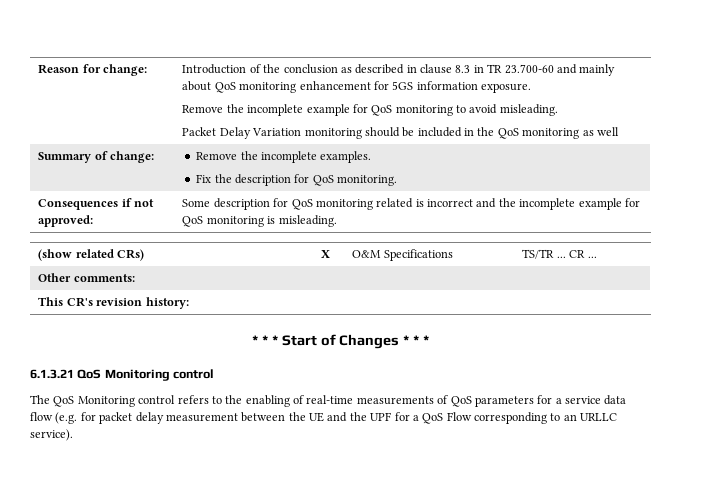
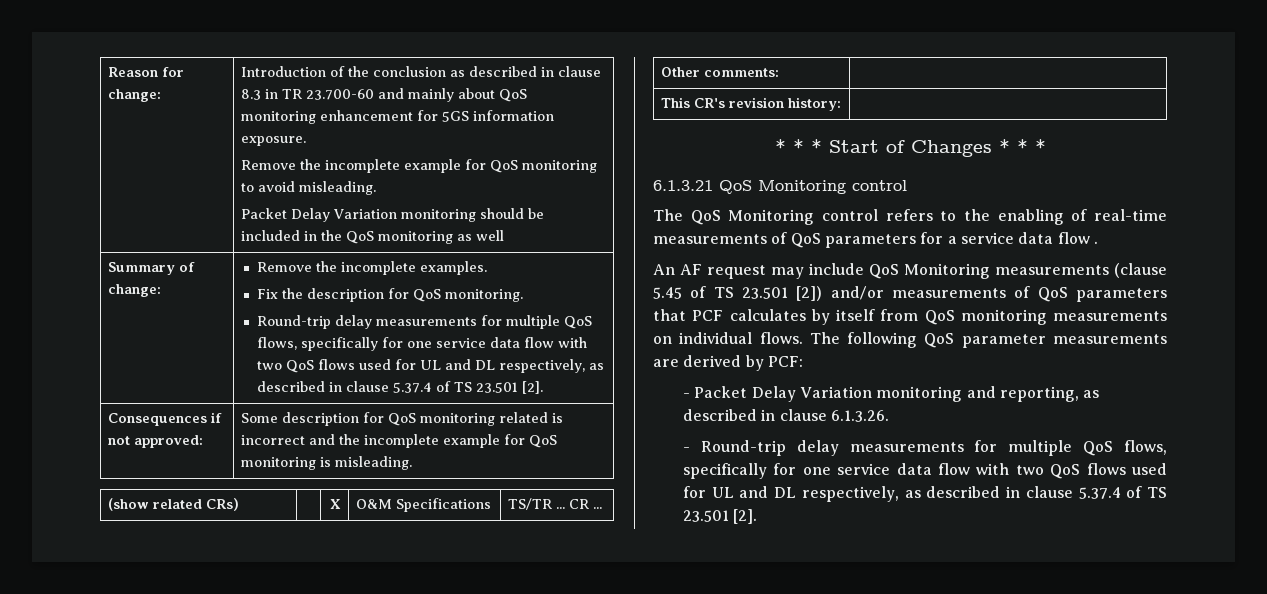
  Fix the description for QoS monitoring.
+ Round-trip delay measurements for multiple QoS flows, specifically for one service data flow with two QoS flows used for UL and DL respectively, as described in clause 5.37.4 of TS 23.501 [2].
- The QoS Monitoring control refers to the enabling of real-time measurements of QoS parameters for a service data flow (e.g. for packet delay measurement between the UE and the UPF for a QoS Flow corresponding to an URLLC service).
+ The QoS Monitoring control refers to the enabling of real-time measurements of QoS parameters for a service data flow .
+ An AF request may include QoS Monitoring measurements (clause 5.45 of TS 23.501 [2]) and/or measurements of QoS parameters that PCF calculates by itself from QoS monitoring measurements on individual flows. The following QoS parameter measurements are derived by PCF:
+ - Packet Delay Variation monitoring and reporting, as described in clause 6.1.3.26.
+ - Round-trip delay measurements for multiple QoS flows, specifically for one service data flow with two QoS flows used for UL and DL respectively, as described in clause 5.37.4 of TS 23.501 [2].

